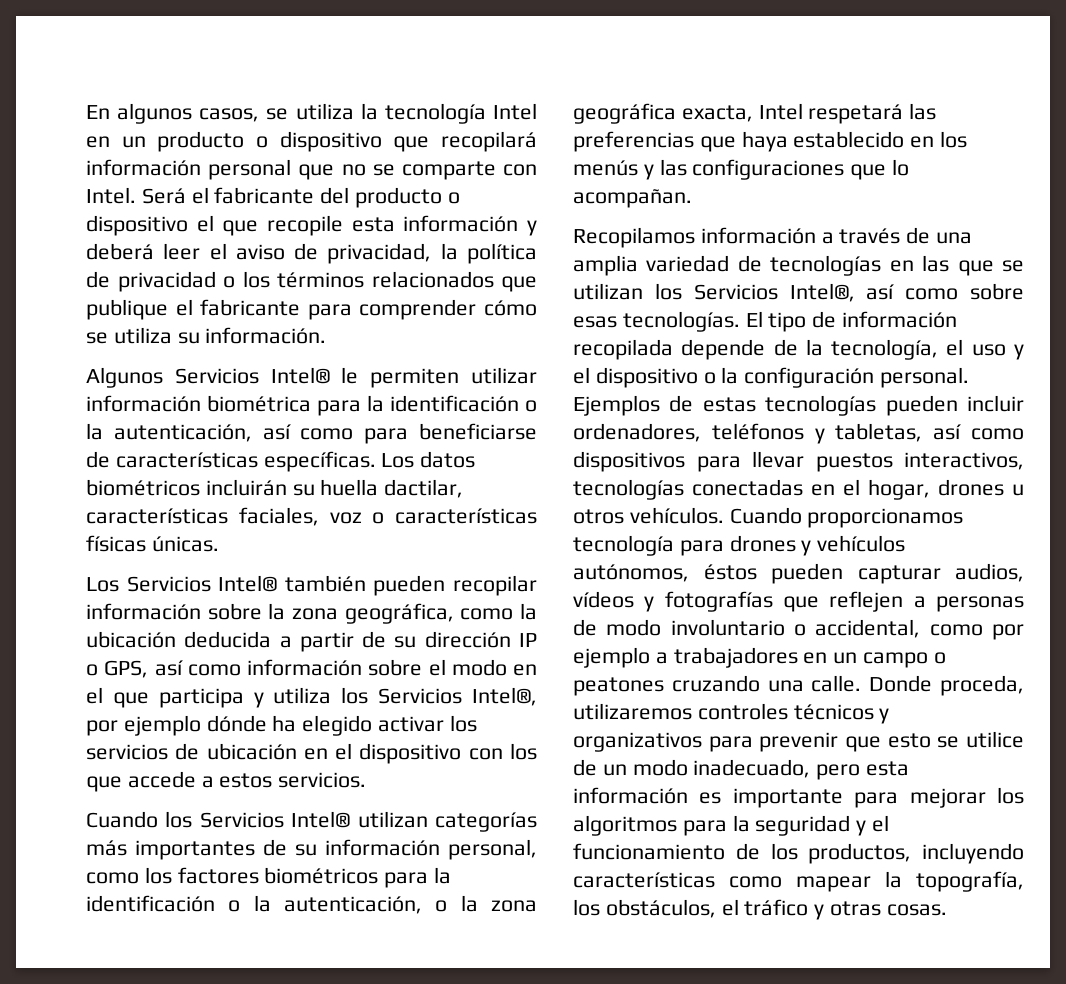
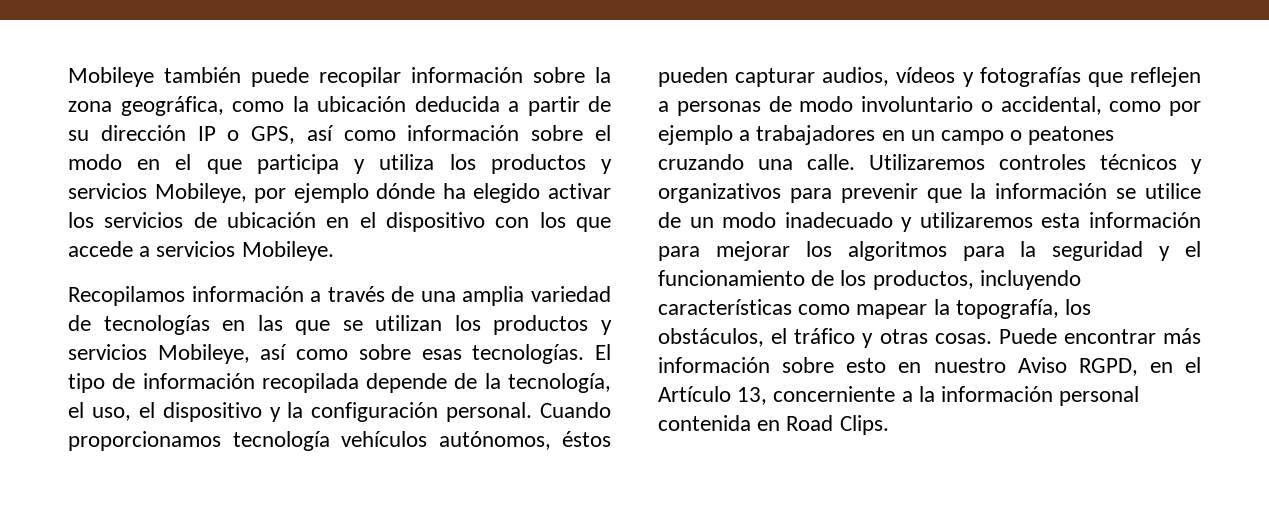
- En algunos casos, se utiliza la tecnología Intel en un producto o dispositivo que recopilará información personal que no se comparte con Intel. Será el fabricante del producto o dispositivo el que recopile esta información y deberá leer el aviso de privacidad, la política de privacidad o los términos relacionados que publique el fabricante para comprender cómo se utiliza su información.
- Algunos Servicios Intel® le permiten utilizar información biométrica para la identificación o la autenticación, así como para beneficiarse de características específicas. Los datos biométricos incluirán su huella dactilar, características faciales, voz o características físicas únicas.
- Los Servicios Intel® también pueden recopilar información sobre la zona geográfica, como la ubicación deducida a partir de su dirección IP o GPS, así como información sobre el modo en el que participa y utiliza los Servicios Intel®, por ejemplo dónde ha elegido activar los servicios de ubicación en el dispositivo con los que accede a estos servicios.
- Cuando los Servicios Intel® utilizan categorías más importantes de su información personal, como los factores biométricos para la identificación o la autenticación, o la zona geográfica exacta, Intel respetará las preferencias que haya establecido en los menús y las configuraciones que lo acompañan.
+ Mobileye también puede recopilar información sobre la zona geográfica, como la ubicación deducida a partir de su dirección IP o GPS, así como información sobre el modo en el que participa y utiliza los productos y servicios Mobileye, por ejemplo dónde ha elegido activar los servicios de ubicación en el dispositivo con los que accede a servicios Mobileye.
- Recopilamos información a través de una amplia variedad de tecnologías en las que se utilizan los Servicios Intel®, así como sobre esas tecnologías.
+ Recopilamos información a través de una amplia variedad de tecnologías en las que se utilizan los productos y servicios Mobileye, así como sobre esas tecnologías.
- El tipo de información recopilada depende de la tecnología, el uso y el dispositivo o la configuración personal.
+ El tipo de información recopilada depende de la tecnología, el uso, el dispositivo y la configuración personal.
- Ejemplos de estas tecnologías pueden incluir ordenadores, teléfonos y tabletas, así como dispositivos para llevar puestos interactivos, tecnologías conectadas en el hogar, drones u otros vehículos. Cuando proporcionamos tecnología para drones y vehículos autónomos, éstos pueden capturar audios, vídeos y fotografías que reflejen a personas de modo involuntario o accidental, como por ejemplo a trabajadores en un campo o peatones cruzando una calle.
+ Cuando proporcionamos tecnología vehículos autónomos, éstos pueden capturar audios, vídeos y fotografías que reflejen a personas de modo involuntario o accidental, como por ejemplo a trabajadores en un campo o peatones cruzando una calle.
- Donde proceda, utilizaremos controles técnicos y organizativos para prevenir que esto se utilice de un modo inadecuado, pero esta información es importante para mejorar los algoritmos para la seguridad y el funcionamiento de los productos, incluyendo características como mapear la topografía, los obstáculos, el tráfico y otras cosas.
+ Utilizaremos controles técnicos y organizativos para prevenir que la información se utilice de un modo inadecuado y utilizaremos esta información para mejorar los algoritmos para la seguridad y el funcionamiento de los productos, incluyendo características como mapear la topografía, los obstáculos, el tráfico y otras cosas.
+ Puede encontrar más información sobre esto en nuestro Aviso RGPD, en el Artículo 13, concerniente a la información personal contenida en Road Clips.

